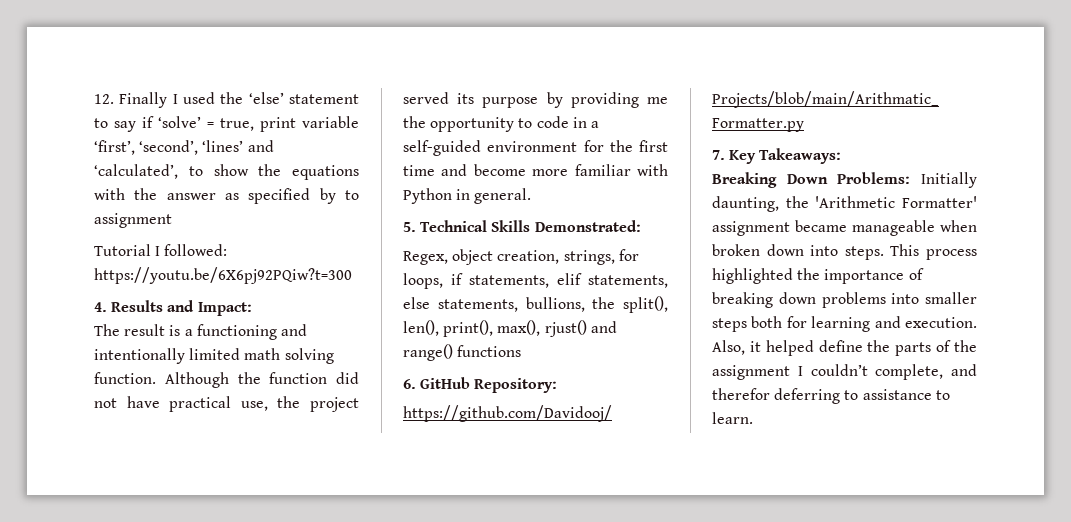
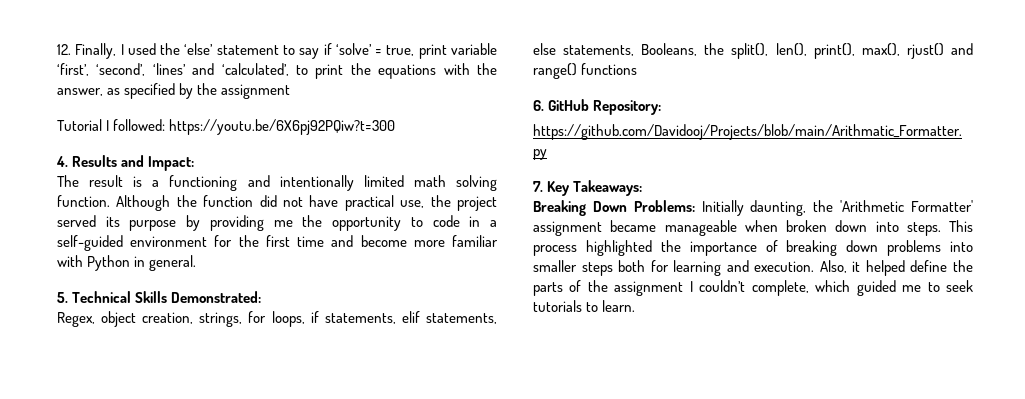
- 12. Finally I used the ‘else’ statement to say if ‘solve’ = true, print variable ‘first’, ‘second’, ‘lines’ and ‘calculated’, to show the equations with the answer as specified by to assignment
+ 12. Finally, I used the ‘else’ statement to say if ‘solve’ = true, print variable ‘first’, ‘second’, ‘lines’ and ‘calculated’, to print the equations with the answer, as specified by the assignment
- Regex, object creation, strings, for loops, if statements, elif statements, else statements, bullions, the split(), len(), print(), max(), rjust() and range() functions
+ Regex, object creation, strings, for loops, if statements, elif statements, else statements, Booleans, the split(), len(), print(), max(), rjust() and range() functions
- Also, it helped define the parts of the assignment I couldn’t complete, and therefor deferring to assistance to learn.
+ Also, it helped define the parts of the assignment I couldn’t complete, which guided me to seek tutorials to learn.

